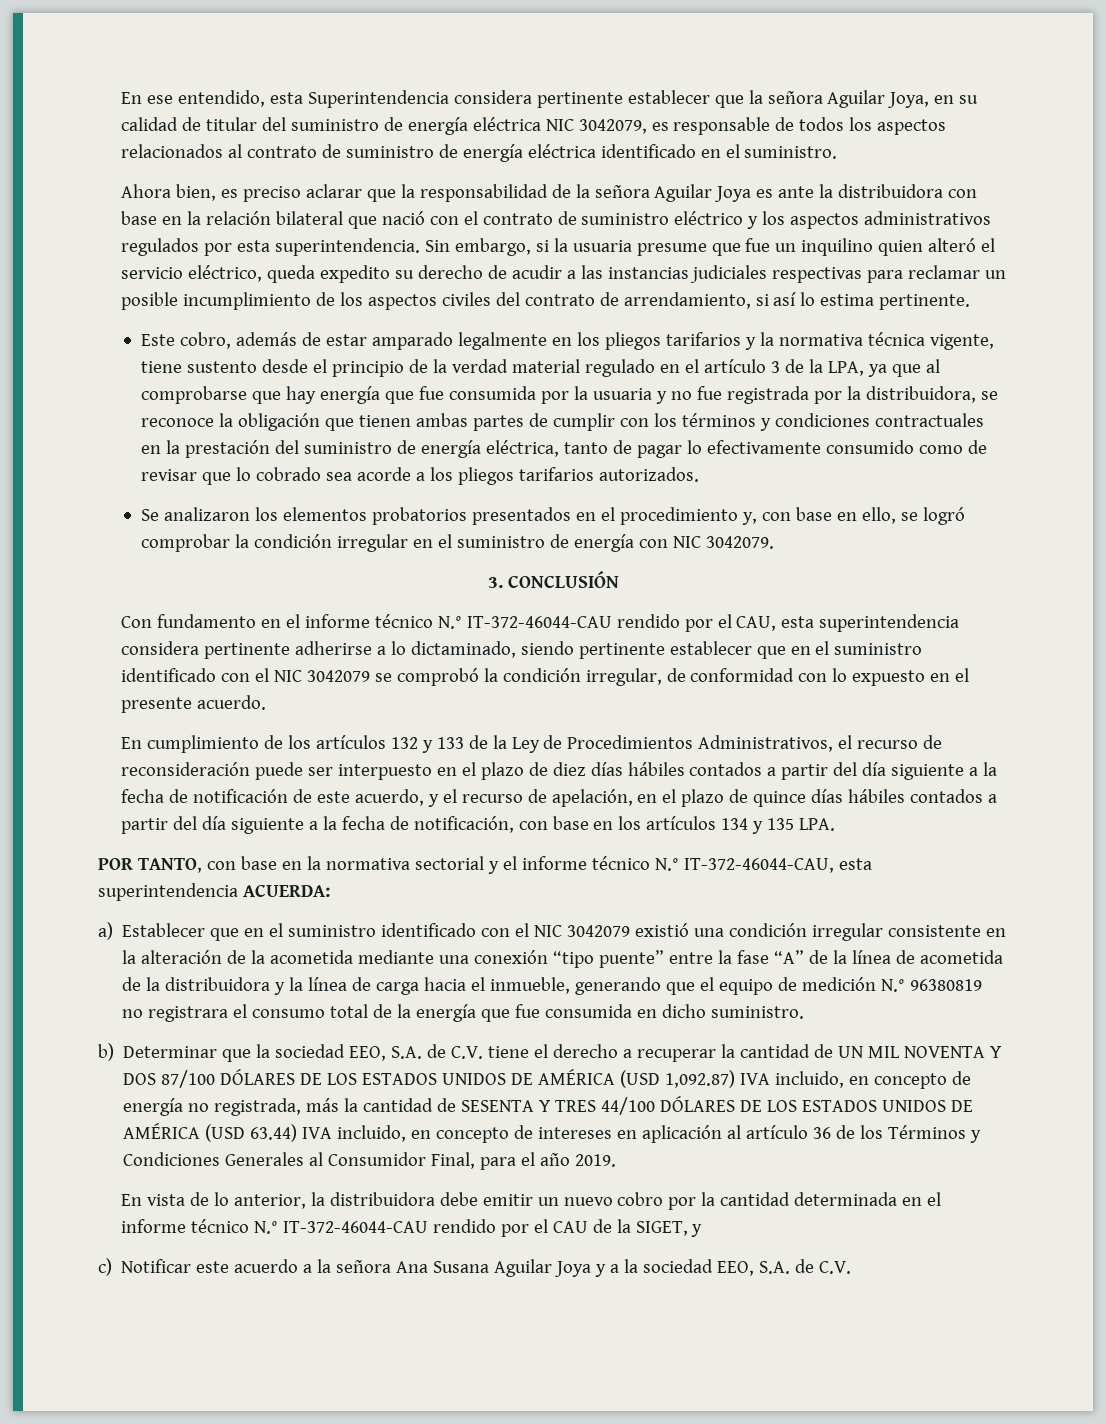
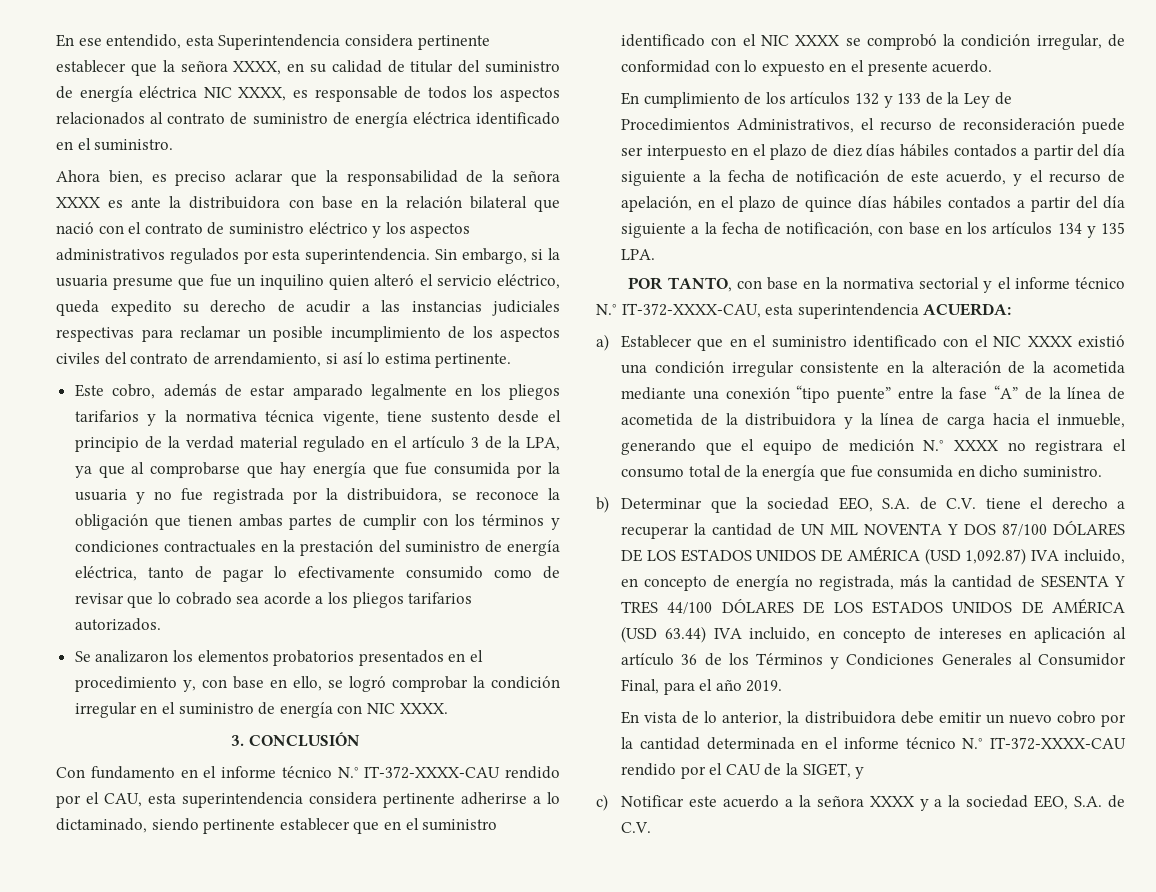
- En ese entendido, esta Superintendencia considera pertinente establecer que la señora Aguilar Joya, en su calidad de titular del suministro de energía eléctrica NIC 3042079, es responsable de todos los aspectos relacionados al contrato de suministro de energía eléctrica identificado en el suministro.
+ En ese entendido, esta Superintendencia considera pertinente establecer que la señora XXXX, en su calidad de titular del suministro de energía eléctrica NIC XXXX, es responsable de todos los aspectos relacionados al contrato de suministro de energía eléctrica identificado en el suministro.
- Ahora bien, es preciso aclarar que la responsabilidad de la señora Aguilar Joya es ante la distribuidora con base en la relación bilateral que nació con el contrato de suministro eléctrico y los aspectos administrativos regulados por esta superintendencia.
+ Ahora bien, es preciso aclarar que la responsabilidad de la señora XXXX es ante la distribuidora con base en la relación bilateral que nació con el contrato de suministro eléctrico y los aspectos administrativos regulados por esta superintendencia.
- Se analizaron los elementos probatorios presentados en el procedimiento y, con base en ello, se logró comprobar la condición irregular en el suministro de energía con NIC 3042079.
+ Se analizaron los elementos probatorios presentados en el procedimiento y, con base en ello, se logró comprobar la condición irregular en el suministro de energía con NIC XXXX.
- Con fundamento en el informe técnico N.° IT-372-46044-CAU rendido por el CAU, esta superintendencia considera pertinente adherirse a lo dictaminado, siendo pertinente establecer que en el suministro identificado con el NIC 3042079 se comprobó la condición irregular, de conformidad con lo expuesto en el presente acuerdo.
+ Con fundamento en el informe técnico N.° IT-372-XXXX-CAU rendido por el CAU, esta superintendencia considera pertinente adherirse a lo dictaminado, siendo pertinente establecer que en el suministro identificado con el NIC XXXX se comprobó la condición irregular, de conformidad con lo expuesto en el presente acuerdo.
- POR TANTO, con base en la normativa sectorial y el informe técnico N.° IT-372-46044-CAU, esta superintendencia ACUERDA:
+ POR TANTO, con base en la normativa sectorial y el informe técnico N.° IT-372-XXXX-CAU, esta superintendencia ACUERDA:
- a) Establecer que en el suministro identificado con el NIC 3042079 existió una condición irregular consistente en la alteración de la acometida mediante una conexión “tipo puente” entre la fase “A” de la línea de acometida de la distribuidora y la línea de carga hacia el inmueble, generando que el equipo de medición N.° 96380819 no registrara el consumo total de la energía que fue consumida en dicho suministro.
+ a) Establecer que en el suministro identificado con el NIC XXXX existió una condición irregular consistente en la alteración de la acometida mediante una conexión “tipo puente” entre la fase “A” de la línea de acometida de la distribuidora y la línea de carga hacia el inmueble, generando que el equipo de medición N.° XXXX no registrara el consumo total de la energía que fue consumida en dicho suministro.
- En vista de lo anterior, la distribuidora debe emitir un nuevo cobro por la cantidad determinada en el informe técnico N.° IT-372-46044-CAU rendido por el CAU de la SIGET, y
+ En vista de lo anterior, la distribuidora debe emitir un nuevo cobro por la cantidad determinada en el informe técnico N.° IT-372-XXXX-CAU rendido por el CAU de la SIGET, y
- c) Notificar este acuerdo a la señora Ana Susana Aguilar Joya y a la sociedad EEO, S.A. de C.V.
+ c) Notificar este acuerdo a la señora XXXX y a la sociedad EEO, S.A. de C.V.

